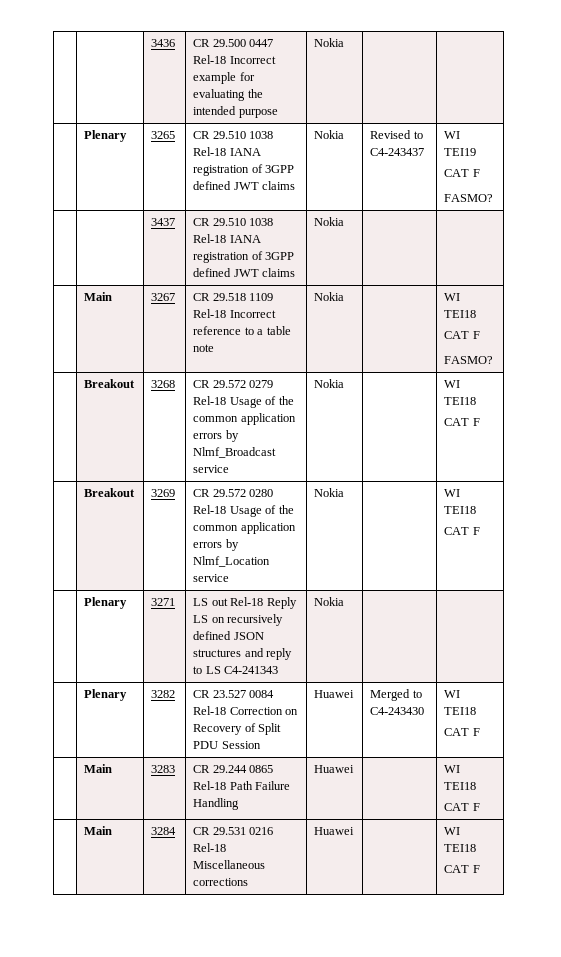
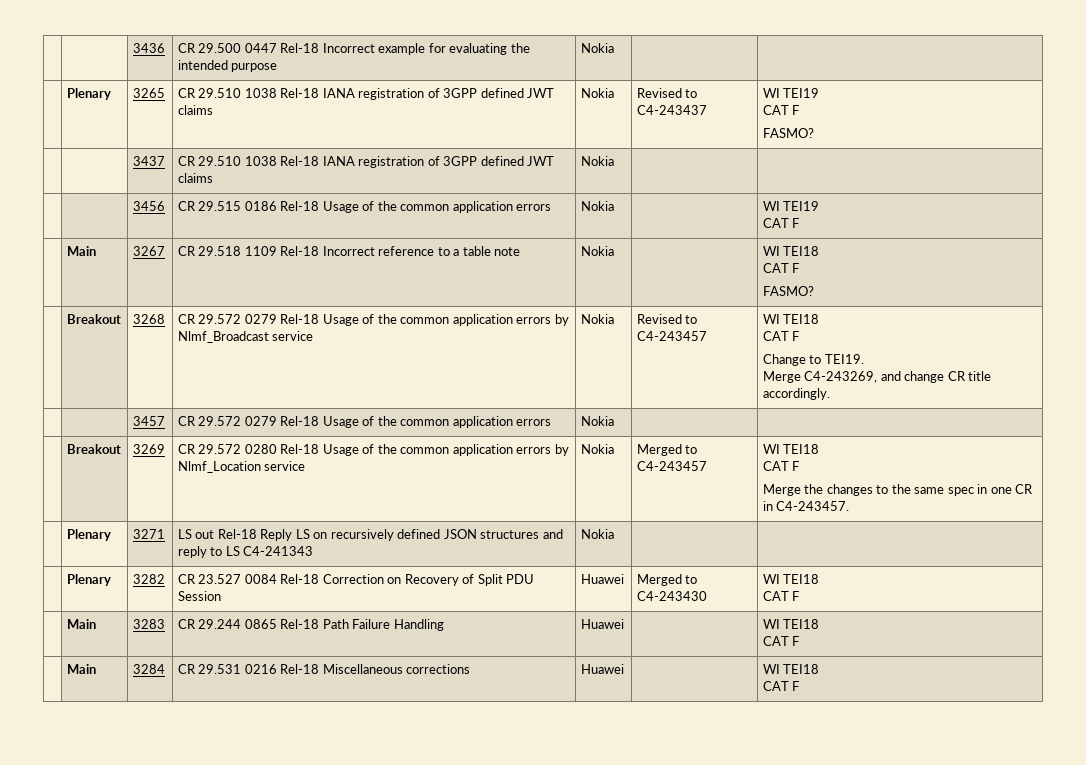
+ | | 3456 | CR 29.515 0186 Rel-18 Usage of the common application errors | Nokia | | WI TEI19
+ CAT F
- | Breakout | 3268 | CR 29.572 0279 Rel-18 Usage of the common application errors by Nlmf_Broadcast service | Nokia | | WI TEI18
+ | Breakout | 3268 | CR 29.572 0279 Rel-18 Usage of the common application errors by Nlmf_Broadcast service | Nokia | Revised to C4-243457 | WI TEI18
  CAT F
+ Change to TEI19.
+ Merge C4-243269, and change CR title accordingly.
+ | | 3457 | CR 29.572 0279 Rel-18 Usage of the common application errors | Nokia | |
- | Breakout | 3269 | CR 29.572 0280 Rel-18 Usage of the common application errors by Nlmf_Location service | Nokia | | WI TEI18
+ | Breakout | 3269 | CR 29.572 0280 Rel-18 Usage of the common application errors by Nlmf_Location service | Nokia | Merged to C4-243457 | WI TEI18
  CAT F
+ Merge the changes to the same spec in one CR in C4-243457.

